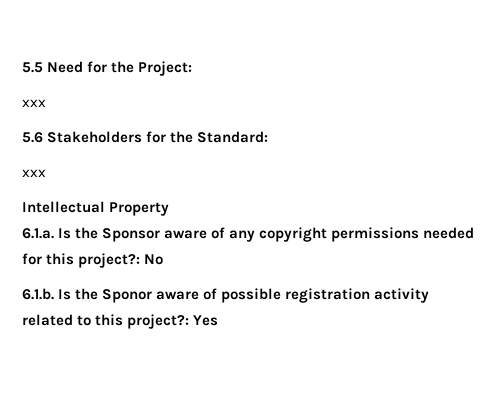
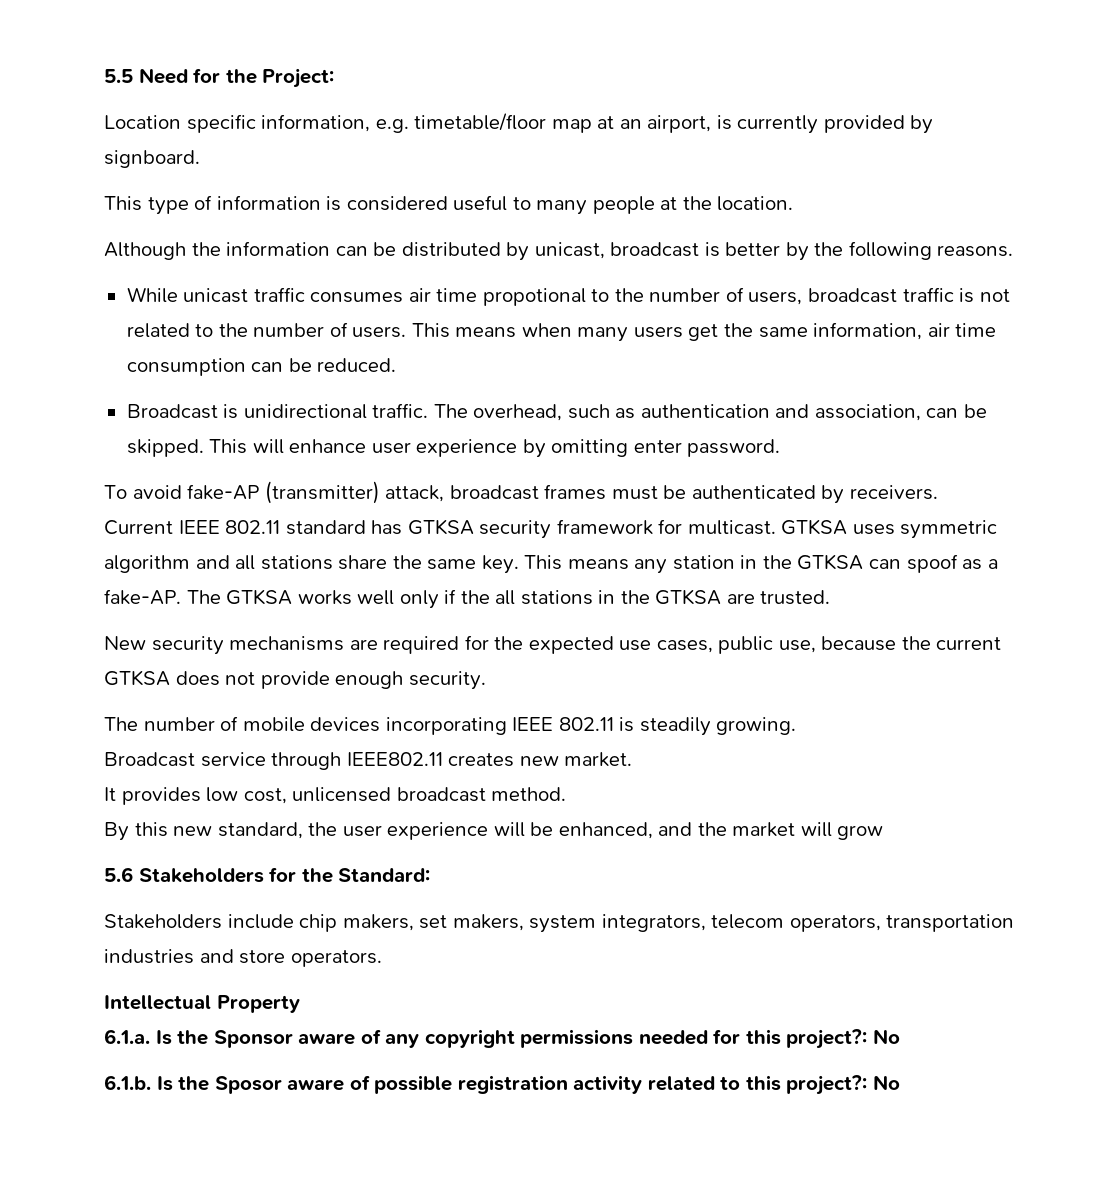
  5.5 Need for the Project:
- xxx
+ Location specific information, e.g. timetable/floor map at an airport, is currently provided by signboard.
+ This type of information is considered useful to many people at the location.
+ Although the information can be distributed by unicast, broadcast is better by the following reasons.
+ While unicast traffic consumes air time propotional to the number of users, broadcast traffic is not related to the number of users. This means when many users get the same information, air time consumption can be reduced.
+ Broadcast is unidirectional traffic. The overhead, such as authentication and association, can be skipped. This will enhance user experience by omitting enter password.
+ To avoid fake-AP (transmitter) attack, broadcast frames must be authenticated by receivers.
+ Current IEEE 802.11 standard has GTKSA security framework for multicast. GTKSA uses symmetric algorithm and all stations share the same key. This means any station in the GTKSA can spoof as a fake-AP. The GTKSA works well only if the all stations in the GTKSA are trusted.
+ New security mechanisms are required for the expected use cases, public use, because the current GTKSA does not provide enough security.
+ The number of mobile devices incorporating IEEE 802.11 is steadily growing.
+ Broadcast service through IEEE802.11 creates new market.
+ It provides low cost, unlicensed broadcast method.
+ By this new standard, the user experience will be enhanced, and the market will grow
  5.6 Stakeholders for the Standard:
- xxx
+ Stakeholders include chip makers, set makers, system integrators, telecom operators, transportation industries and store operators.
- 6.1.b. Is the Sponor aware of possible registration activity related to this project?: Yes
+ 6.1.b. Is the Sposor aware of possible registration activity related to this project?: No

